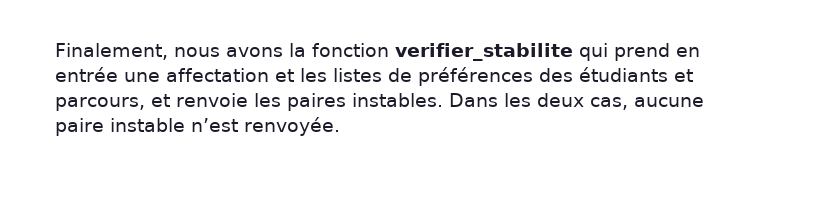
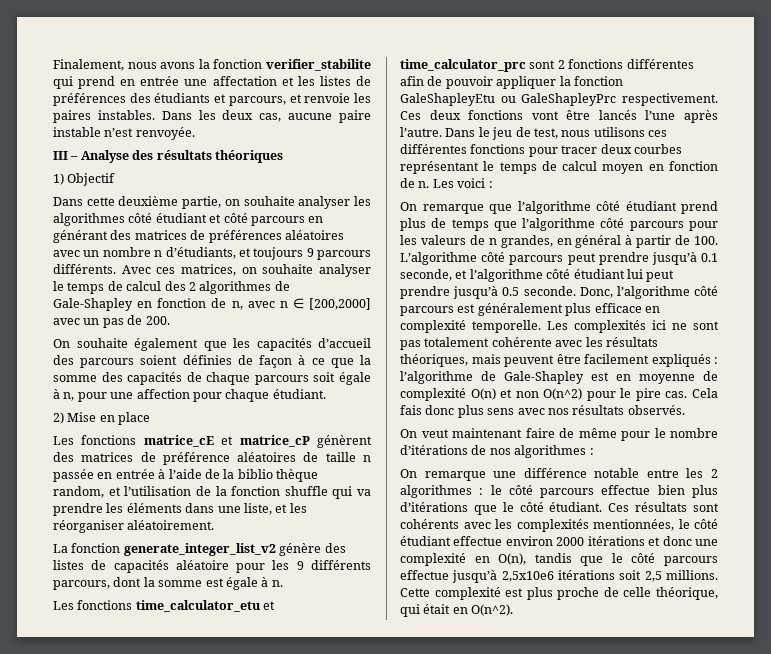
+ III – Analyse des résultats théoriques
+ 1) Objectif
+ Dans cette deuxième partie, on souhaite analyser les algorithmes côté étudiant et côté parcours en générant des matrices de préférences aléatoires avec un nombre n d’étudiants, et toujours 9 parcours différents. Avec ces matrices, on souhaite analyser le temps de calcul des 2 algorithmes de Gale-Shapley en fonction de n, avec n ∈ [200,2000] avec un pas de 200.
+ On souhaite également que les capacités d’accueil des parcours soient définies de façon à ce que la somme des capacités de chaque parcours soit égale à n, pour une affection pour chaque étudiant.
+ 2) Mise en place
+ Les fonctions matrice_cE et matrice_cP génèrent des matrices de préférence aléatoires de taille n passée en entrée à l’aide de la biblio thèque random, et l’utilisation de la fonction shuffle qui va prendre les éléments dans une liste, et les réorganiser aléatoirement.
+ La fonction generate_integer_list_v2 génère des listes de capacités aléatoire pour les 9 différents parcours, dont la somme est égale à n.
+ Les fonctions time_calculator_etu et time_calculator_prc sont 2 fonctions différentes afin de pouvoir appliquer la fonction GaleShapleyEtu ou GaleShapleyPrc respectivement. Ces deux fonctions vont être lancés l’une après l’autre. Dans le jeu de test, nous utilisons ces différentes fonctions pour tracer deux courbes représentant le temps de calcul moyen en fonction de n. Les voici :
+ On remarque que l’algorithme côté étudiant prend plus de temps que l’algorithme côté parcours pour les valeurs de n grandes, en général à partir de 100. L’algorithme côté parcours peut prendre jusqu’à 0.1 seconde, et l’algorithme côté étudiant lui peut prendre jusqu’à 0.5 seconde. Donc, l’algorithme côté parcours est généralement plus efficace en complexité temporelle. Les complexités ici ne sont pas totalement cohérente avec les résultats théoriques, mais peuvent être facilement expliqués : l’algorithme de Gale-Shapley est en moyenne de complexité O(n) et non O(n^2) pour le pire cas. Cela fais donc plus sens avec nos résultats observés.
+ On veut maintenant faire de même pour le nombre d’itérations de nos algorithmes :
+ On remarque une différence notable entre les 2 algorithmes : le côté parcours effectue bien plus d’itérations que le côté étudiant. Ces résultats sont cohérents avec les complexités mentionnées, le côté étudiant effectue environ 2000 itérations et donc une complexité en O(n), tandis que le côté parcours effectue jusqu’à 2,5x10e6 itérations soit 2,5 millions. Cette complexité est plus proche de celle théorique, qui était en O(n^2).

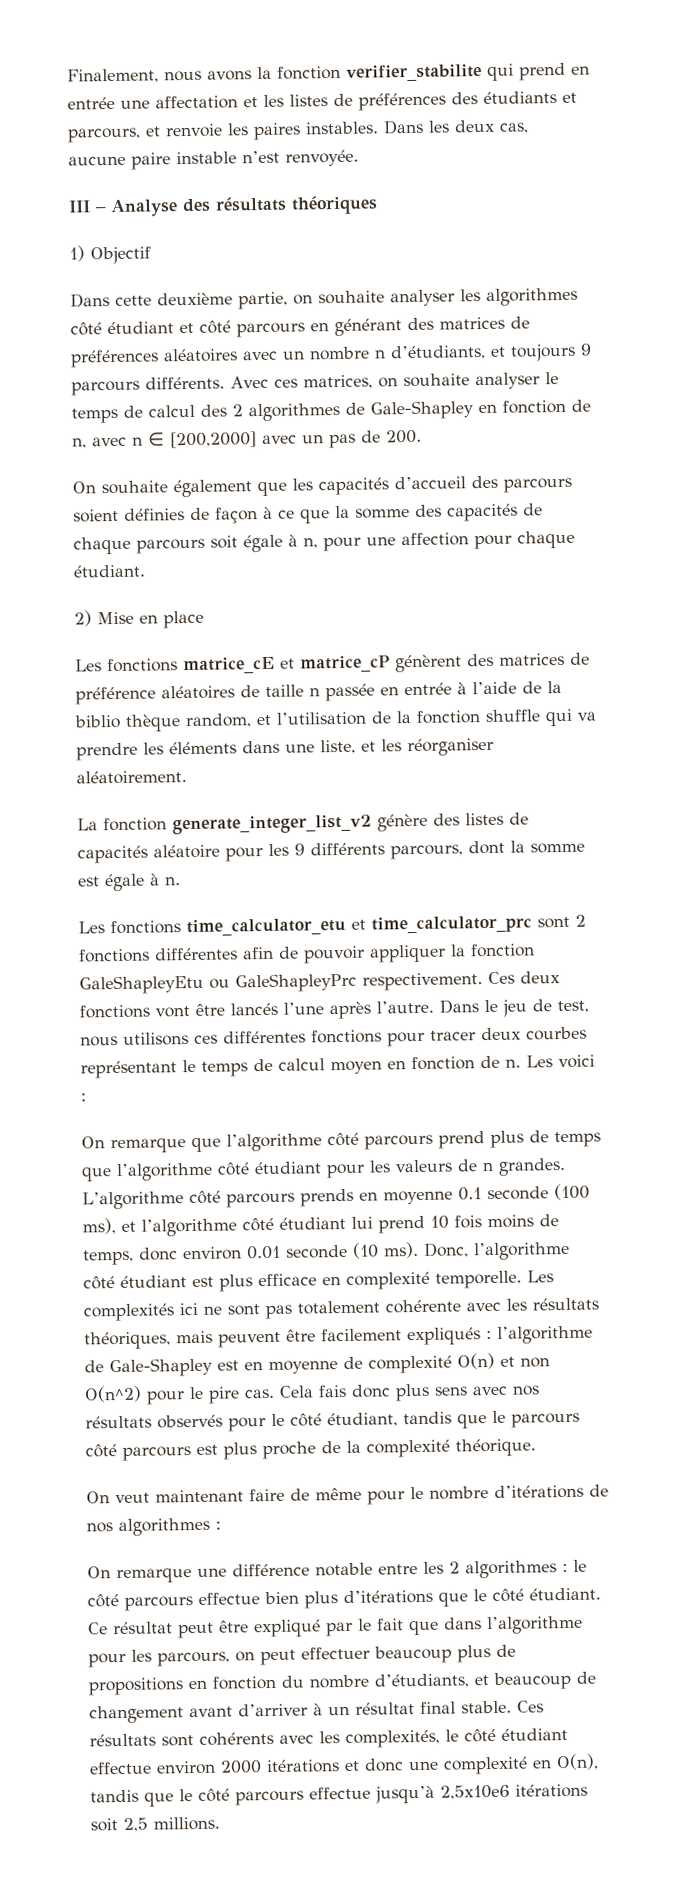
- On remarque que l’algorithme côté étudiant prend plus de temps que l’algorithme côté parcours pour les valeurs de n grandes, en général à partir de 100. L’algorithme côté parcours peut prendre jusqu’à 0.1 seconde, et l’algorithme côté étudiant lui peut prendre jusqu’à 0.5 seconde. Donc, l’algorithme côté parcours est généralement plus efficace en complexité temporelle.
+ On remarque que l’algorithme côté parcours prend plus de temps que l’algorithme côté étudiant pour les valeurs de n grandes. L’algorithme côté parcours prends en moyenne 0.1 seconde (100 ms), et l’algorithme côté étudiant lui prend 10 fois moins de temps, donc environ 0.01 seconde (10 ms). Donc, l’algorithme côté étudiant est plus efficace en complexité temporelle.
- Cela fais donc plus sens avec nos résultats observés.
+ Cela fais donc plus sens avec nos résultats observés pour le côté étudiant, tandis que le parcours côté parcours est plus proche de la complexité théorique.
+ Ce résultat peut être expliqué par le fait que dans l’algorithme pour les parcours, on peut effectuer beaucoup plus de propositions en fonction du nombre d’étudiants, et beaucoup de changement avant d’arriver à un résultat final stable.
- Ces résultats sont cohérents avec les complexités mentionnées, le côté étudiant effectue environ 2000 itérations et donc une complexité en O(n), tandis que le côté parcours effectue jusqu’à 2,5x10e6 itérations soit 2,5 millions. Cette complexité est plus proche de celle théorique, qui était en O(n^2).
+ Ces résultats sont cohérents avec les complexités, le côté étudiant effectue environ 2000 itérations et donc une complexité en O(n), tandis que le côté parcours effectue jusqu’à 2,5x10e6 itérations soit 2,5 millions.

